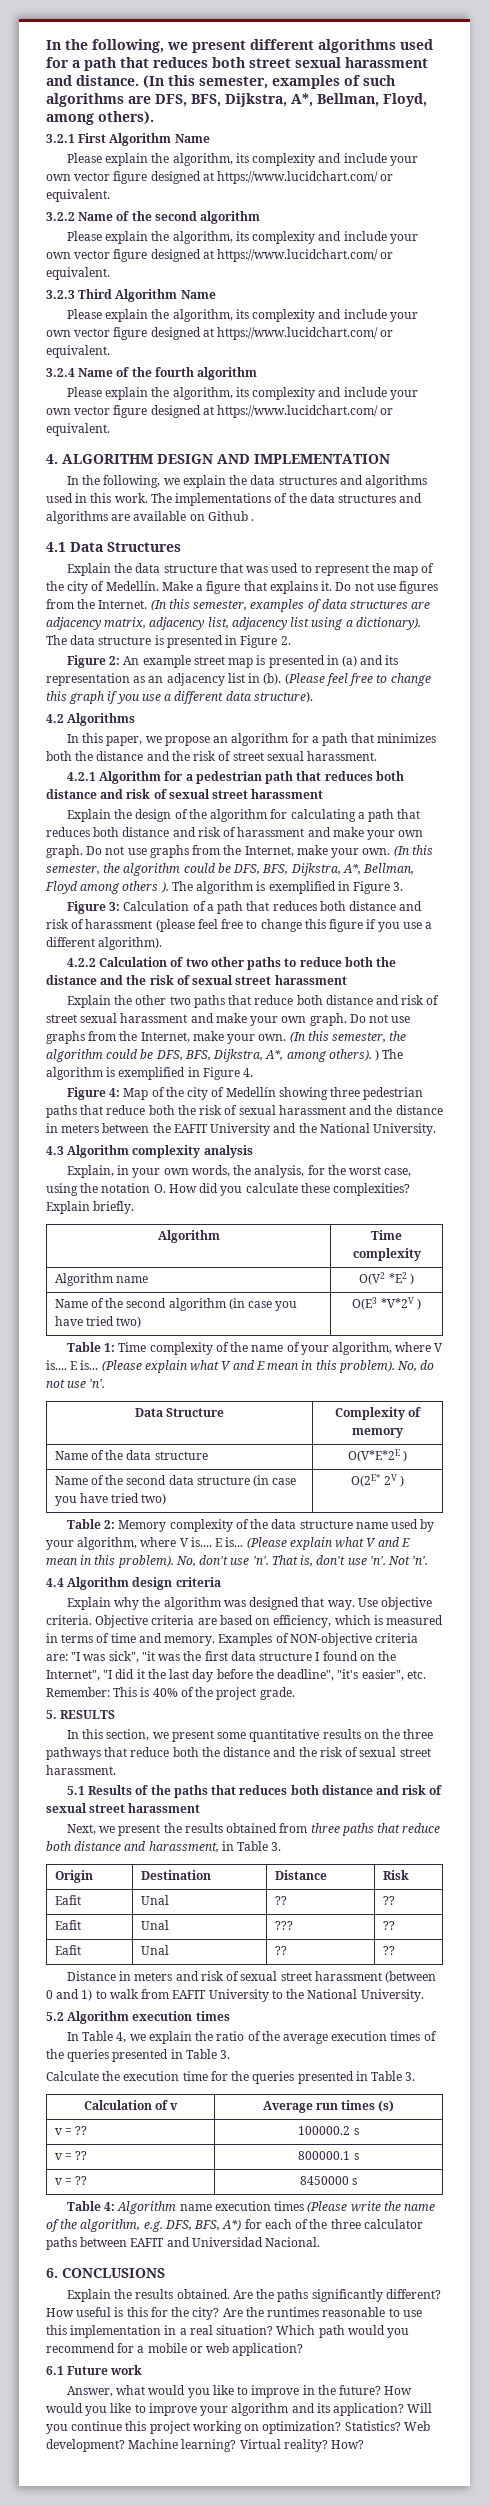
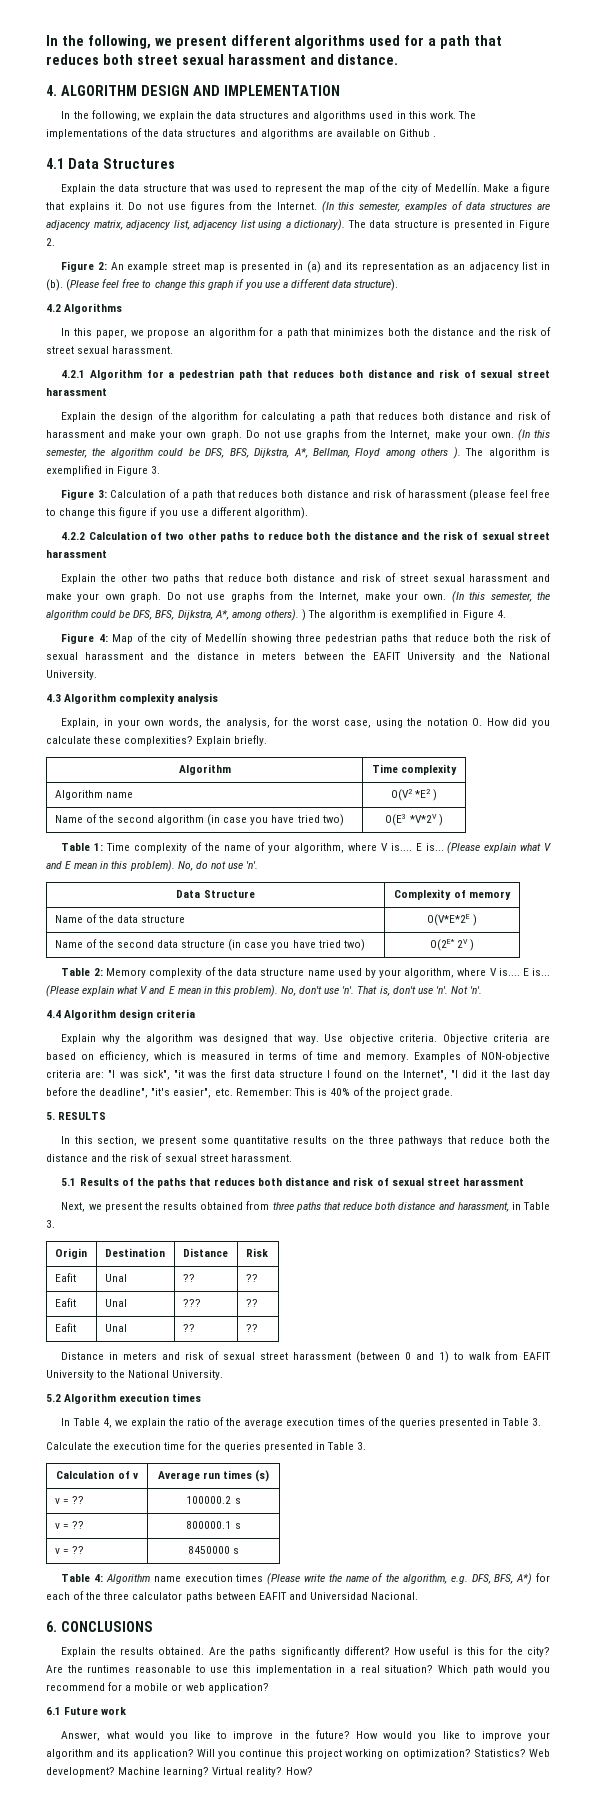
- (In this semester, examples of such algorithms are DFS, BFS, Dijkstra, A*, Bellman, Floyd, among others).
- 3.2.1 First Algorithm Name
- Please explain the algorithm, its complexity and include your own vector figure designed at https://www.lucidchart.com/ or equivalent.
- 3.2.2 Name of the second algorithm
- Please explain the algorithm, its complexity and include your own vector figure designed at https://www.lucidchart.com/ or equivalent.
- 3.2.3 Third Algorithm Name
- Please explain the algorithm, its complexity and include your own vector figure designed at https://www.lucidchart.com/ or equivalent.
- 3.2.4 Name of the fourth algorithm
- Please explain the algorithm, its complexity and include your own vector figure designed at https://www.lucidchart.com/ or equivalent.

